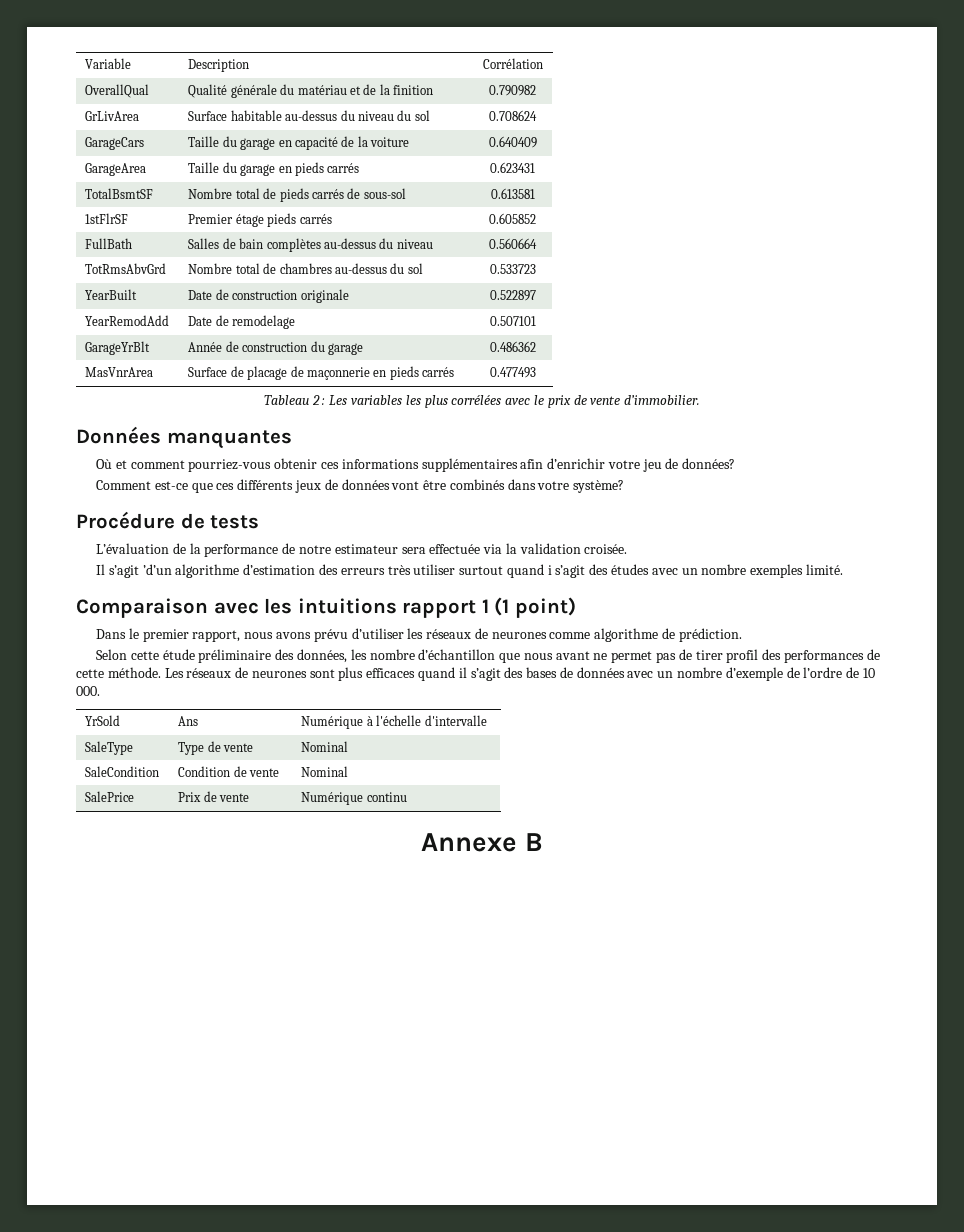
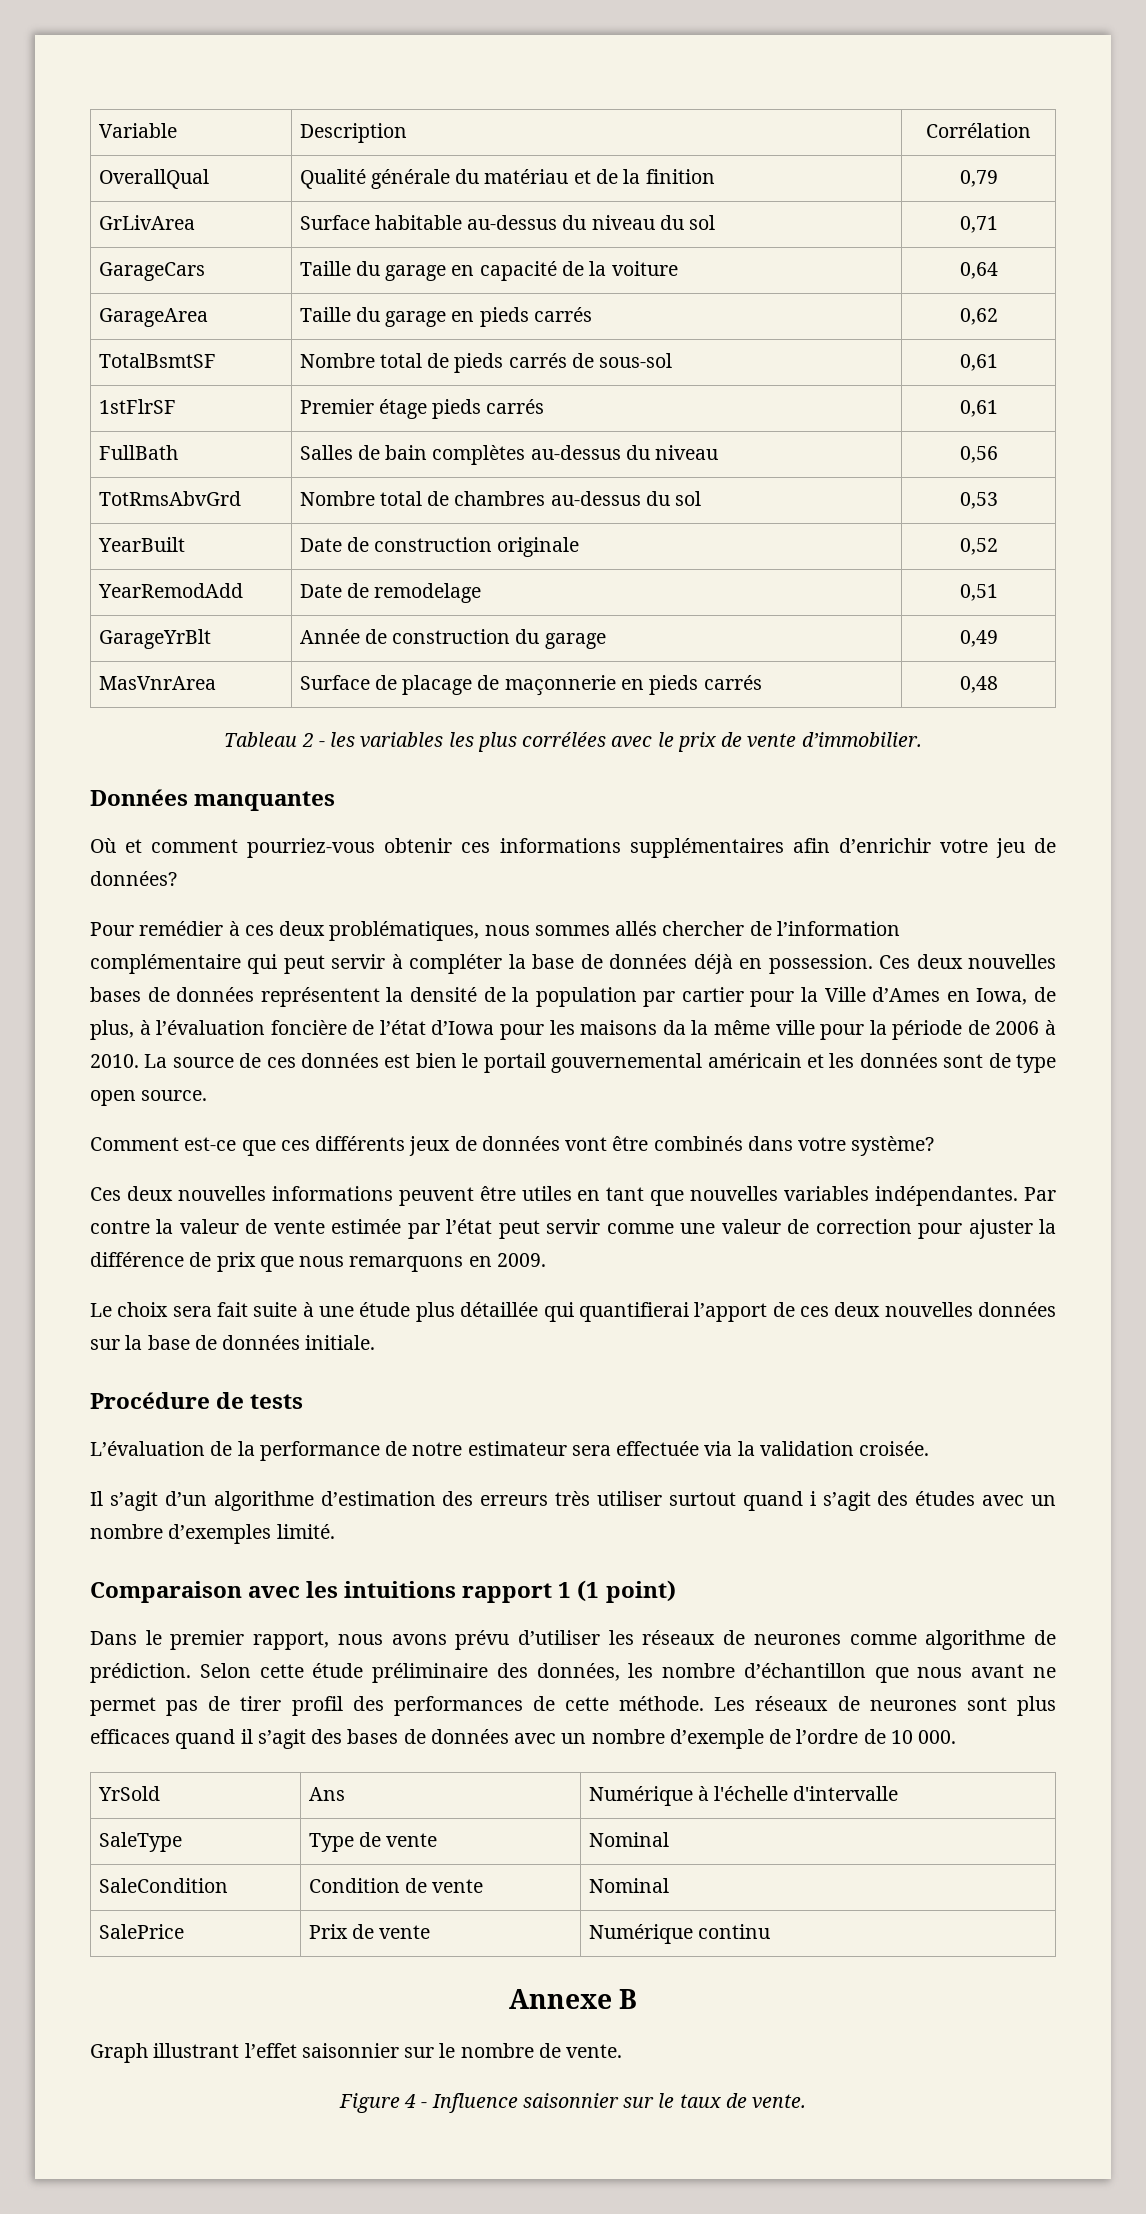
- OverallQual | Qualité générale du matériau et de la finition | 0.790982
+ OverallQual | Qualité générale du matériau et de la finition | 0,79
- GrLivArea | Surface habitable au-dessus du niveau du sol | 0.708624
+ GrLivArea | Surface habitable au-dessus du niveau du sol | 0,71
- GarageCars | Taille du garage en capacité de la voiture | 0.640409
+ GarageCars | Taille du garage en capacité de la voiture | 0,64
- GarageArea | Taille du garage en pieds carrés | 0.623431
+ GarageArea | Taille du garage en pieds carrés | 0,62
- TotalBsmtSF | Nombre total de pieds carrés de sous-sol | 0.613581
+ TotalBsmtSF | Nombre total de pieds carrés de sous-sol | 0,61
- 1stFlrSF | Premier étage pieds carrés | 0.605852
+ 1stFlrSF | Premier étage pieds carrés | 0,61
- FullBath | Salles de bain complètes au-dessus du niveau | 0.560664
+ FullBath | Salles de bain complètes au-dessus du niveau | 0,56
- TotRmsAbvGrd | Nombre total de chambres au-dessus du sol | 0.533723
+ TotRmsAbvGrd | Nombre total de chambres au-dessus du sol | 0,53
- YearBuilt | Date de construction originale | 0.522897
+ YearBuilt | Date de construction originale | 0,52
- YearRemodAdd | Date de remodelage | 0.507101
+ YearRemodAdd | Date de remodelage | 0,51
- GarageYrBlt | Année de construction du garage | 0.486362
+ GarageYrBlt | Année de construction du garage | 0,49
- MasVnrArea | Surface de placage de maçonnerie en pieds carrés | 0.477493
+ MasVnrArea | Surface de placage de maçonnerie en pieds carrés | 0,48
- Tableau 2 : Les variables les plus corrélées avec le prix de vente d’immobilier.
+ Tableau 2 - les variables les plus corrélées avec le prix de vente d’immobilier.
+ Pour remédier à ces deux problématiques, nous sommes allés chercher de l’information complémentaire qui peut servir à compléter la base de données déjà en possession. Ces deux nouvelles bases de données représentent la densité de la population par cartier pour la Ville d’Ames en Iowa, de plus, à l’évaluation foncière de l’état d’Iowa pour les maisons da la même ville pour la période de 2006 à 2010. La source de ces données est bien le portail gouvernemental américain et les données sont de type open source.
+ Ces deux nouvelles informations peuvent être utiles en tant que nouvelles variables indépendantes. Par contre la valeur de vente estimée par l’état peut servir comme une valeur de correction pour ajuster la différence de prix que nous remarquons en 2009.
+ Le choix sera fait suite à une étude plus détaillée qui quantifierai l’apport de ces deux nouvelles données sur la base de données initiale.
- Il s’agit ’d’un algorithme d’estimation des erreurs très utiliser surtout quand i s’agit des études avec un nombre exemples limité.
+ Il s’agit d’un algorithme d’estimation des erreurs très utiliser surtout quand i s’agit des études avec un nombre d’exemples limité.
- Dans le premier rapport, nous avons prévu d’utiliser les réseaux de neurones comme algorithme de prédiction.
- Selon cette étude préliminaire des données, les nombre d’échantillon que nous avant ne permet pas de tirer profil des performances de cette méthode.
+ Dans le premier rapport, nous avons prévu d’utiliser les réseaux de neurones comme algorithme de prédiction. Selon cette étude préliminaire des données, les nombre d’échantillon que nous avant ne permet pas de tirer profil des performances de cette méthode.
+ Graph illustrant l’effet saisonnier sur le nombre de vente.
+ Figure 4 - Influence saisonnier sur le taux de vente.

